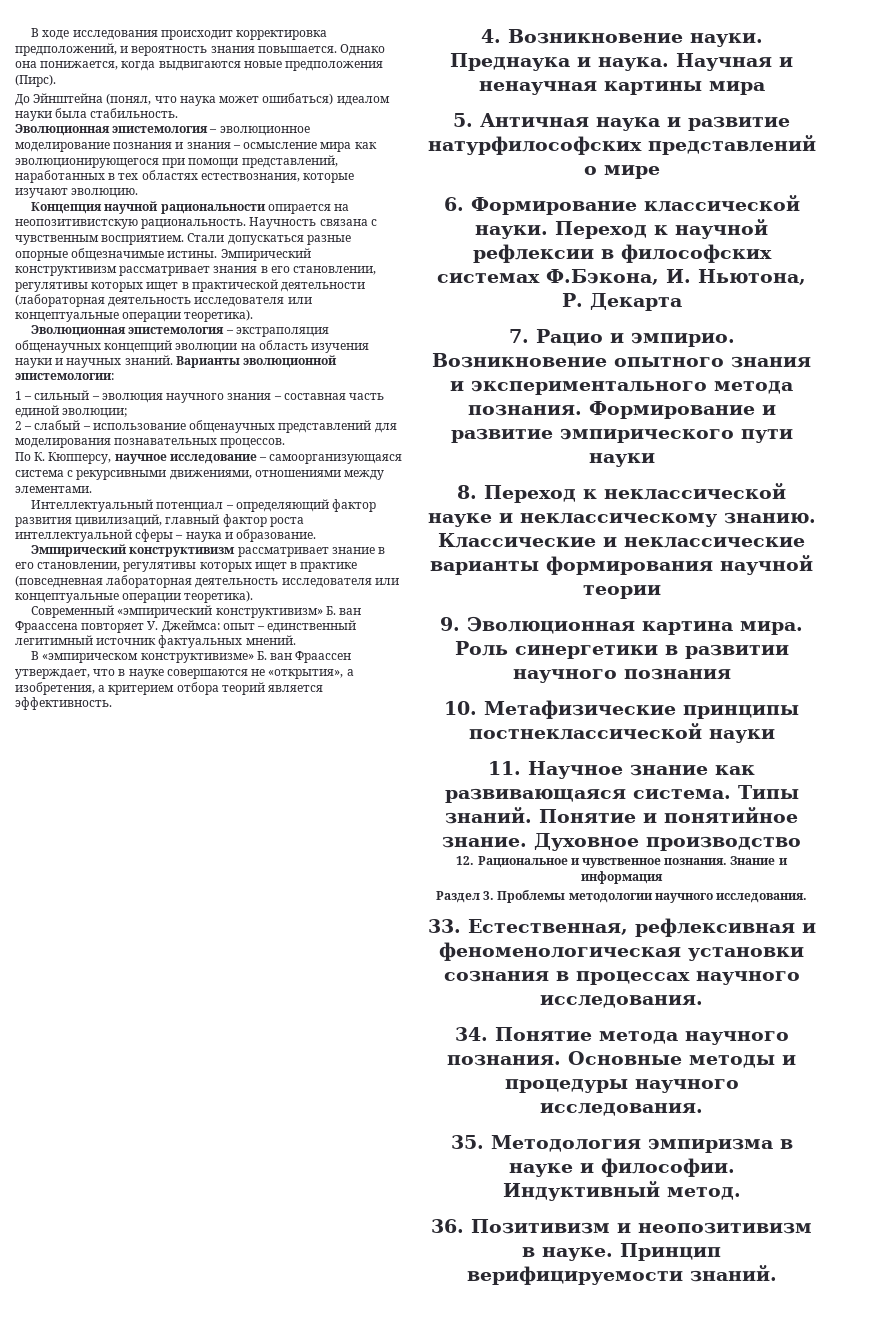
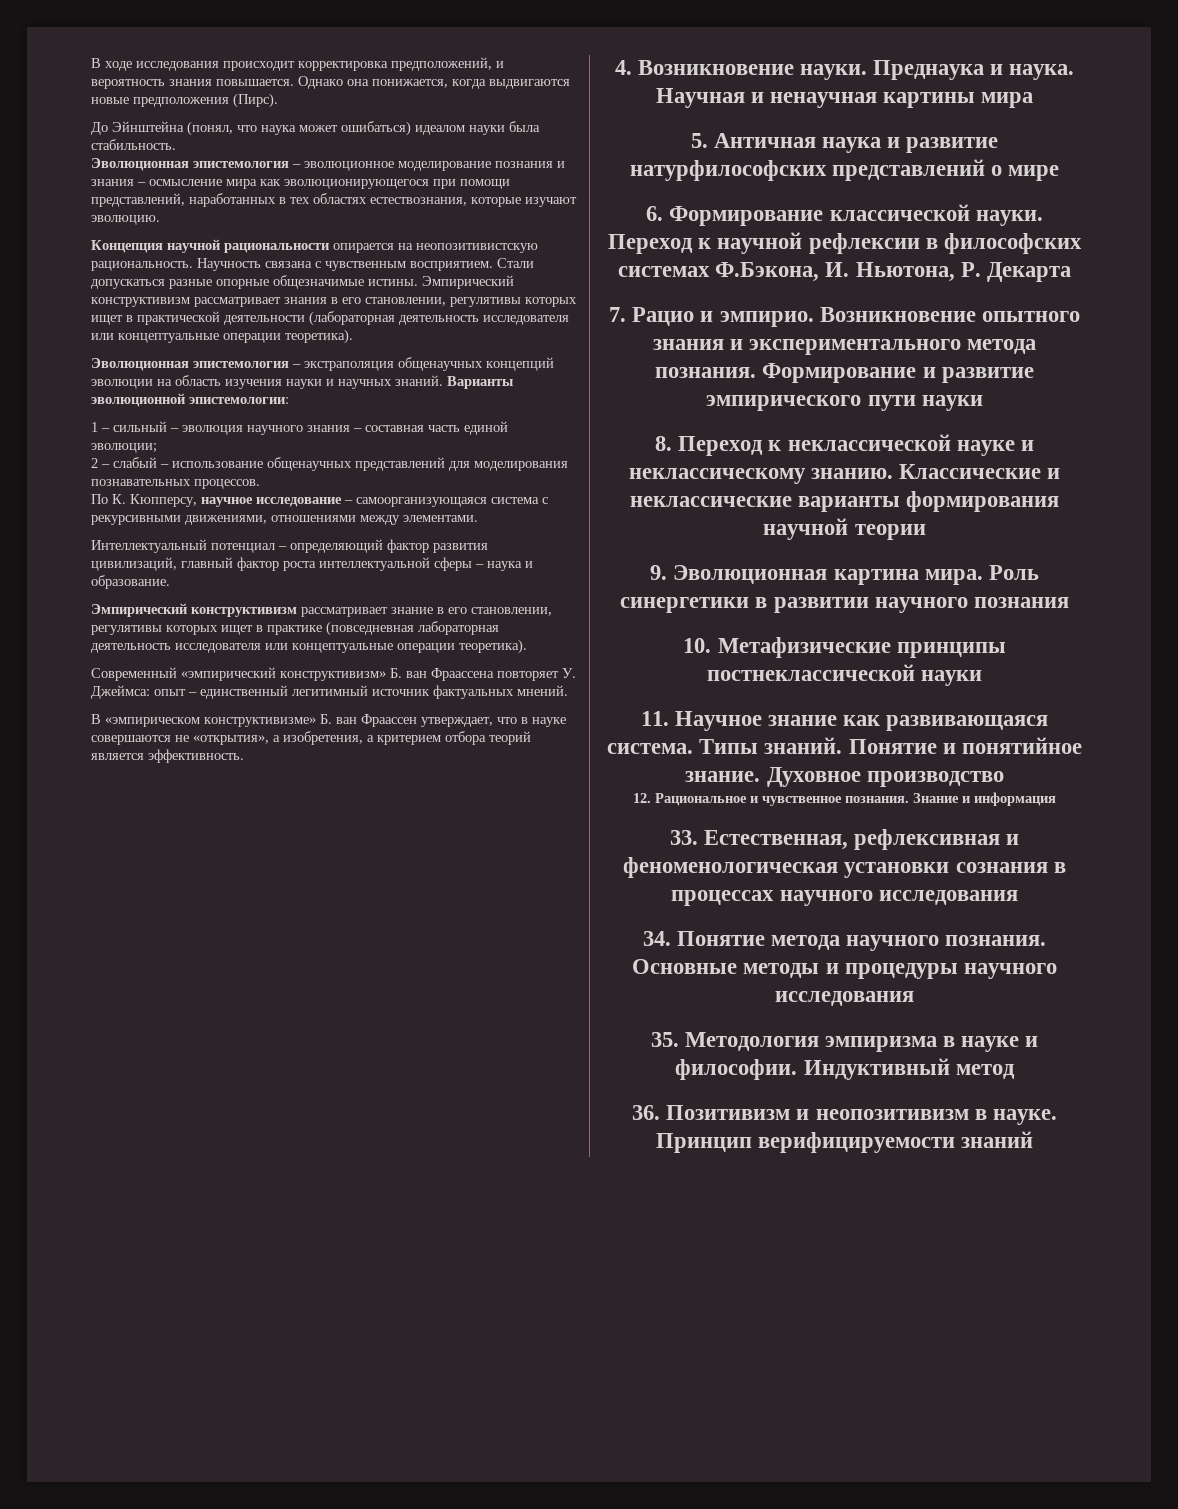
- Раздел 3. Проблемы методологии научного исследования.
- 33. Естественная, рефлексивная и феноменологическая установки сознания в процессах научного исследования.
+ 33. Естественная, рефлексивная и феноменологическая установки сознания в процессах научного исследования
- Основные методы и процедуры научного исследования.
+ Основные методы и процедуры научного исследования
- Индуктивный метод.
+ Индуктивный метод
- Принцип верифицируемости знаний.
+ Принцип верифицируемости знаний

